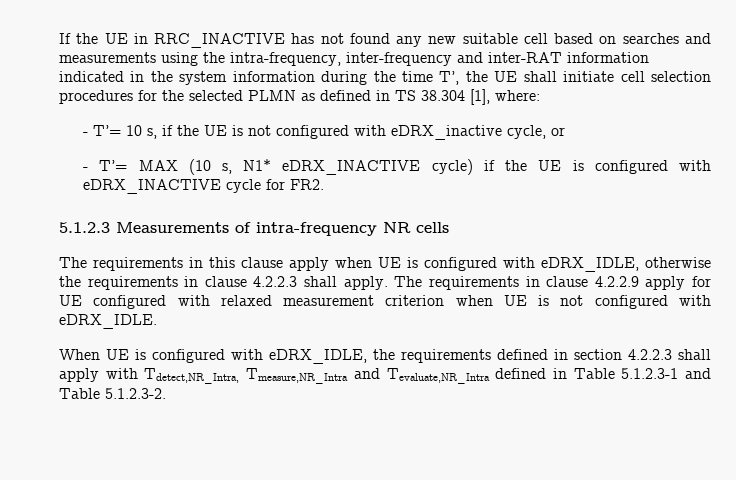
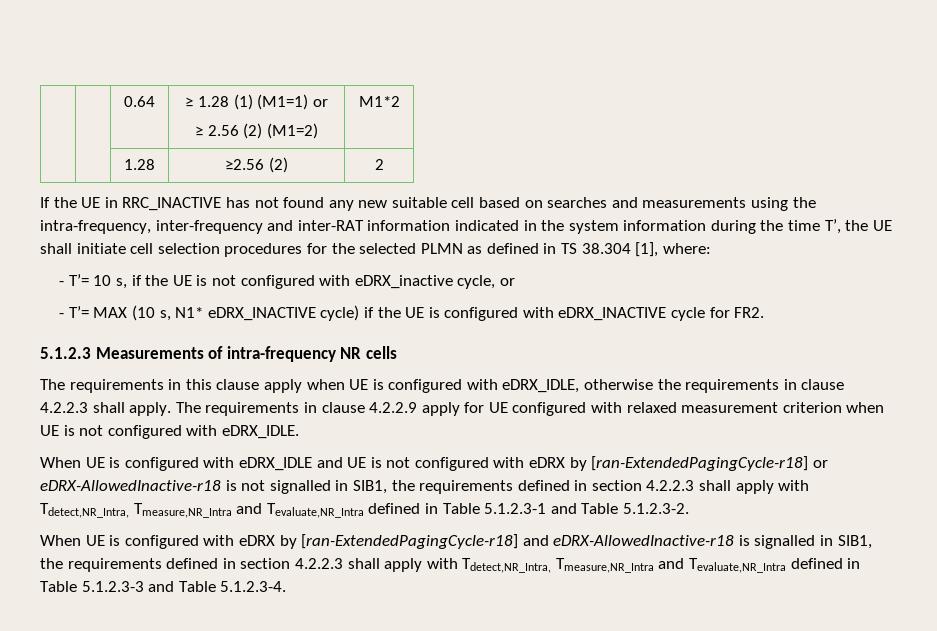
+ | | 0.64 | ≥ 1.28 (1) (M1=1) or
+ ≥ 2.56 (2) (M1=2) | M1*2
+ | | 1.28 | ≥2.56 (2) | 2
- When UE is configured with eDRX_IDLE, the requirements defined in section 4.2.2.3 shall apply with Tdetect,NR_Intra, Tmeasure,NR_Intra and Tevaluate,NR_Intra defined in Table 5.1.2.3-1 and Table 5.1.2.3-2.
+ When UE is configured with eDRX_IDLE and UE is not configured with eDRX by [ran-ExtendedPagingCycle-r18] or eDRX-AllowedInactive-r18 is not signalled in SIB1, the requirements defined in section 4.2.2.3 shall apply with Tdetect,NR_Intra, Tmeasure,NR_Intra and Tevaluate,NR_Intra defined in Table 5.1.2.3-1 and Table 5.1.2.3-2.
+ When UE is configured with eDRX by [ran-ExtendedPagingCycle-r18] and eDRX-AllowedInactive-r18 is signalled in SIB1, the requirements defined in section 4.2.2.3 shall apply with Tdetect,NR_Intra, Tmeasure,NR_Intra and Tevaluate,NR_Intra defined in Table 5.1.2.3-3 and Table 5.1.2.3-4.

